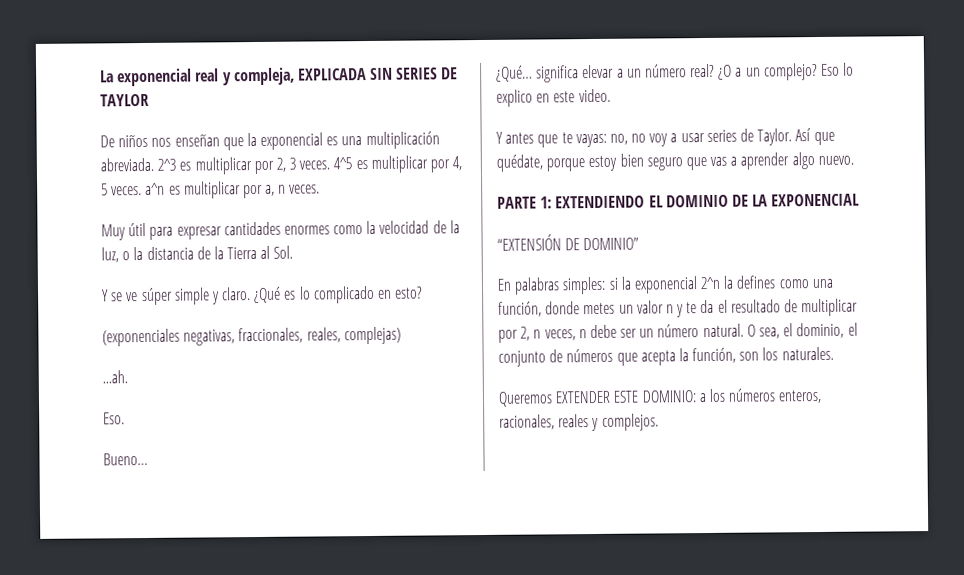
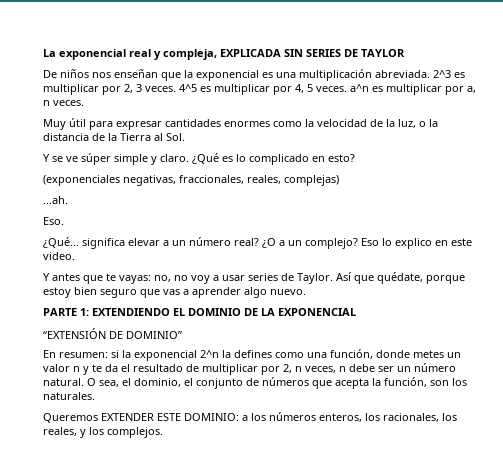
- Bueno…
- En palabras simples: si la exponencial 2^n la defines como una función, donde metes un valor n y te da el resultado de multiplicar por 2, n veces, n debe ser un número natural.
+ En resumen: si la exponencial 2^n la defines como una función, donde metes un valor n y te da el resultado de multiplicar por 2, n veces, n debe ser un número natural.
- Queremos EXTENDER ESTE DOMINIO: a los números enteros, racionales, reales y complejos.
+ Queremos EXTENDER ESTE DOMINIO: a los números enteros, los racionales, los reales, y los complejos.

